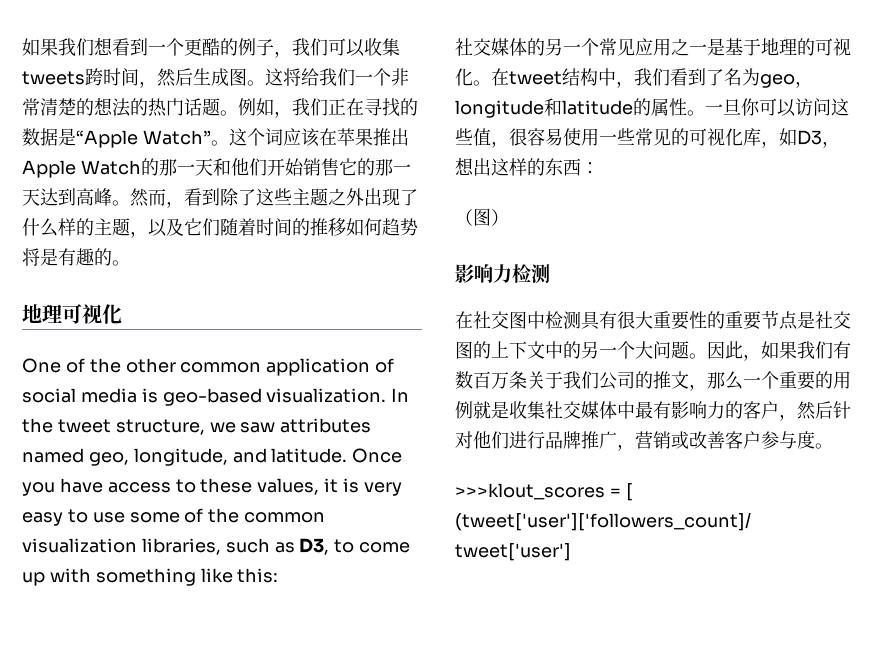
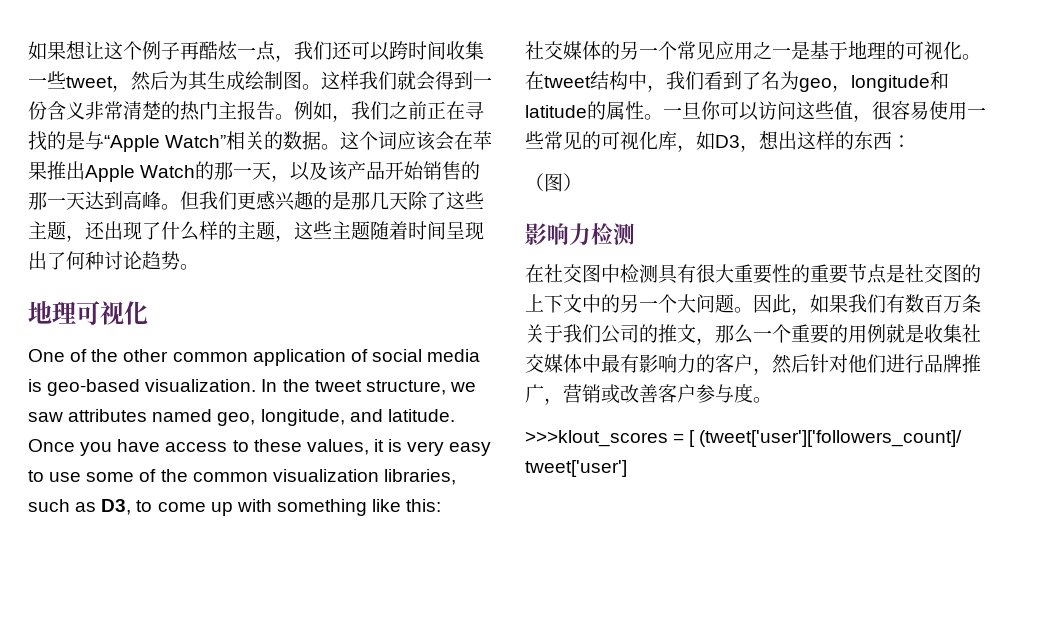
- 如果我们想看到一个更酷的例子，我们可以收集tweets跨时间，然后生成图。这将给我们一个非常清楚的想法的热门话题。
+ 如果想让这个例子再酷炫一点，我们还可以跨时间收集一些tweet，然后为其生成绘制图。这样我们就会得到一份含义非常清楚的热门主报告。
- 例如，我们正在寻找的数据是“Apple Watch”。
+ 例如，我们之前正在寻找的是与“Apple Watch”相关的数据。
- 这个词应该在苹果推出Apple Watch的那一天和他们开始销售它的那一天达到高峰。
+ 这个词应该会在苹果推出Apple Watch的那一天，以及该产品开始销售的那一天达到高峰。
- 然而，看到除了这些主题之外出现了什么样的主题，以及它们随着时间的推移如何趋势将是有趣的。
+ 但我们更感兴趣的是那几天除了这些主题，还出现了什么样的主题，这些主题随着时间呈现出了何种讨论趋势。

